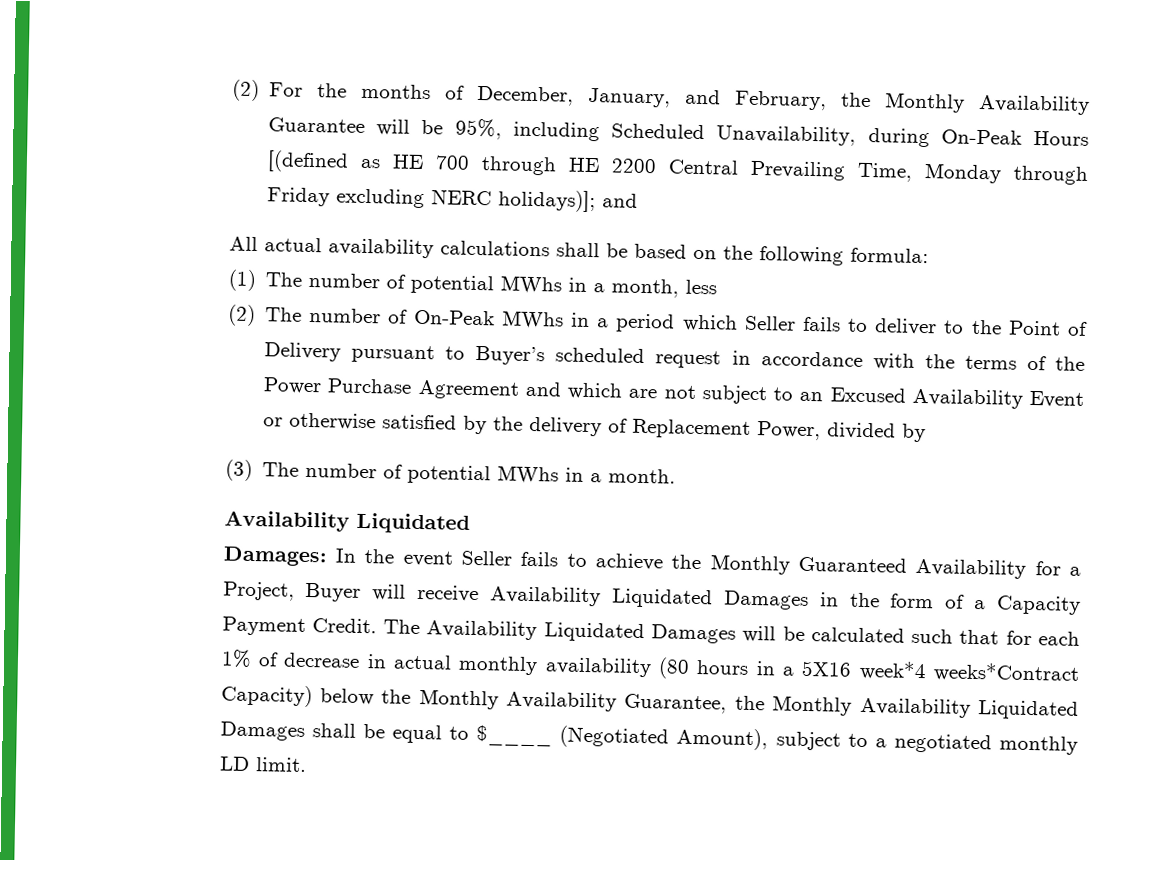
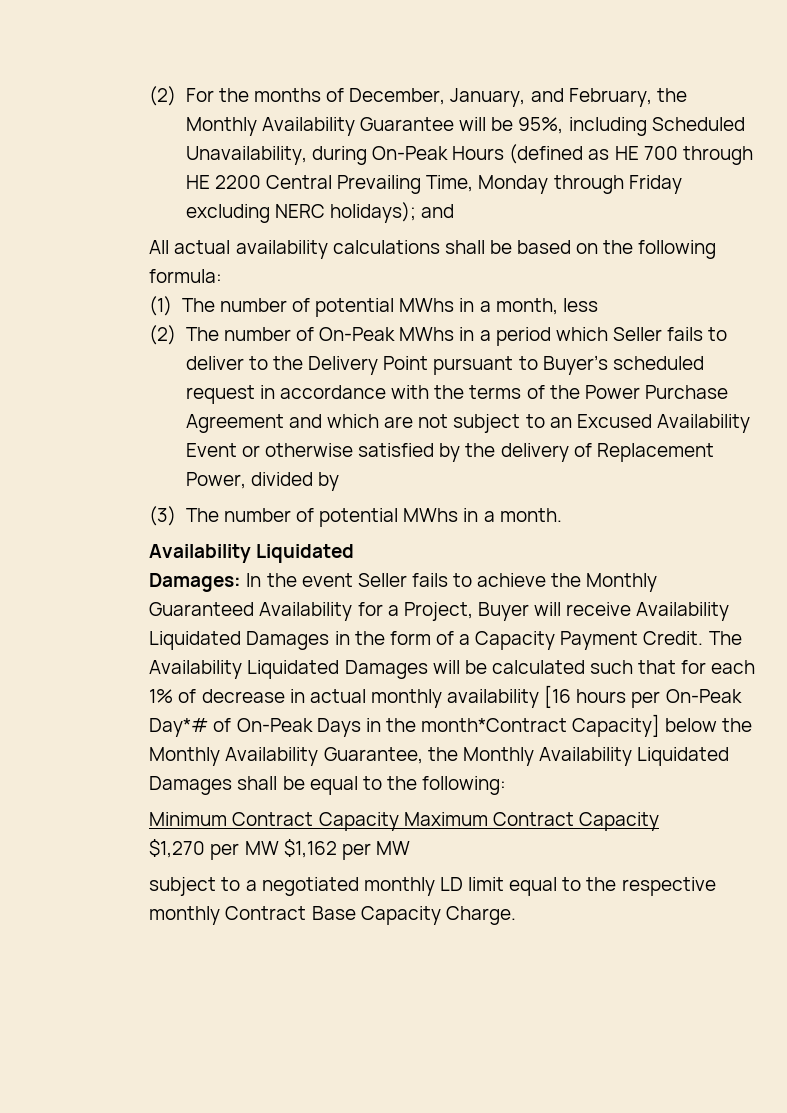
- (2) For the months of December, January, and February, the Monthly Availability Guarantee will be 95%, including Scheduled Unavailability, during On-Peak Hours [(defined as HE 700 through HE 2200 Central Prevailing Time, Monday through Friday excluding NERC holidays)]; and
+ (2) For the months of December, January, and February, the Monthly Availability Guarantee will be 95%, including Scheduled Unavailability, during On-Peak Hours (defined as HE 700 through HE 2200 Central Prevailing Time, Monday through Friday excluding NERC holidays); and
- (2) The number of On-Peak MWhs in a period which Seller fails to deliver to the Point of Delivery pursuant to Buyer’s scheduled request in accordance with the terms of the Power Purchase Agreement and which are not subject to an Excused Availability Event or otherwise satisfied by the delivery of Replacement Power, divided by
+ (2) The number of On-Peak MWhs in a period which Seller fails to deliver to the Delivery Point pursuant to Buyer’s scheduled request in accordance with the terms of the Power Purchase Agreement and which are not subject to an Excused Availability Event or otherwise satisfied by the delivery of Replacement Power, divided by
- The Availability Liquidated Damages will be calculated such that for each 1% of decrease in actual monthly availability (80 hours in a 5X16 week*4 weeks*Contract Capacity) below the Monthly Availability Guarantee, the Monthly Availability Liquidated Damages shall be equal to $____ (Negotiated Amount), subject to a negotiated monthly LD limit.
+ The Availability Liquidated Damages will be calculated such that for each 1% of decrease in actual monthly availability [16 hours per On-Peak Day*# of On-Peak Days in the month*Contract Capacity] below the Monthly Availability Guarantee, the Monthly Availability Liquidated Damages shall be equal to the following:
+ Minimum Contract Capacity Maximum Contract Capacity
+ $1,270 per MW $1,162 per MW
+ subject to a negotiated monthly LD limit equal to the respective monthly Contract Base Capacity Charge.

